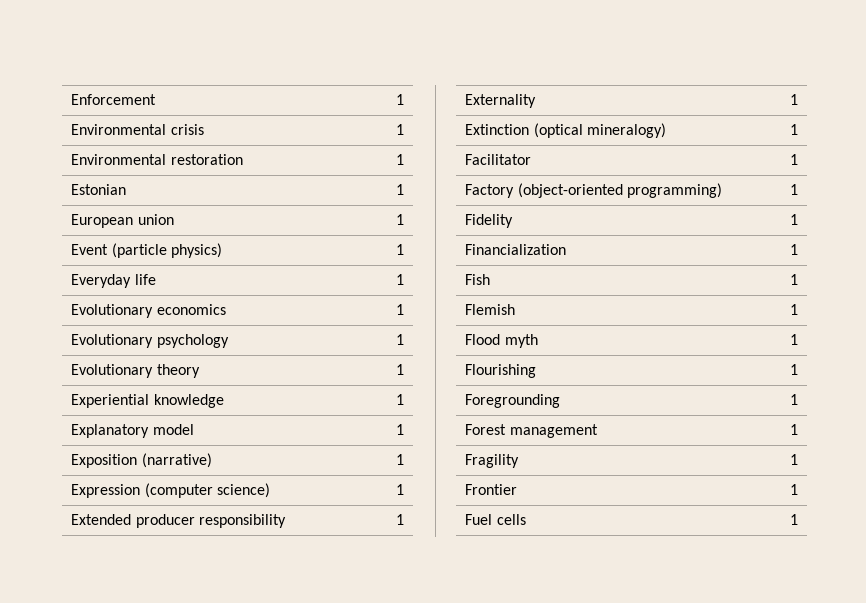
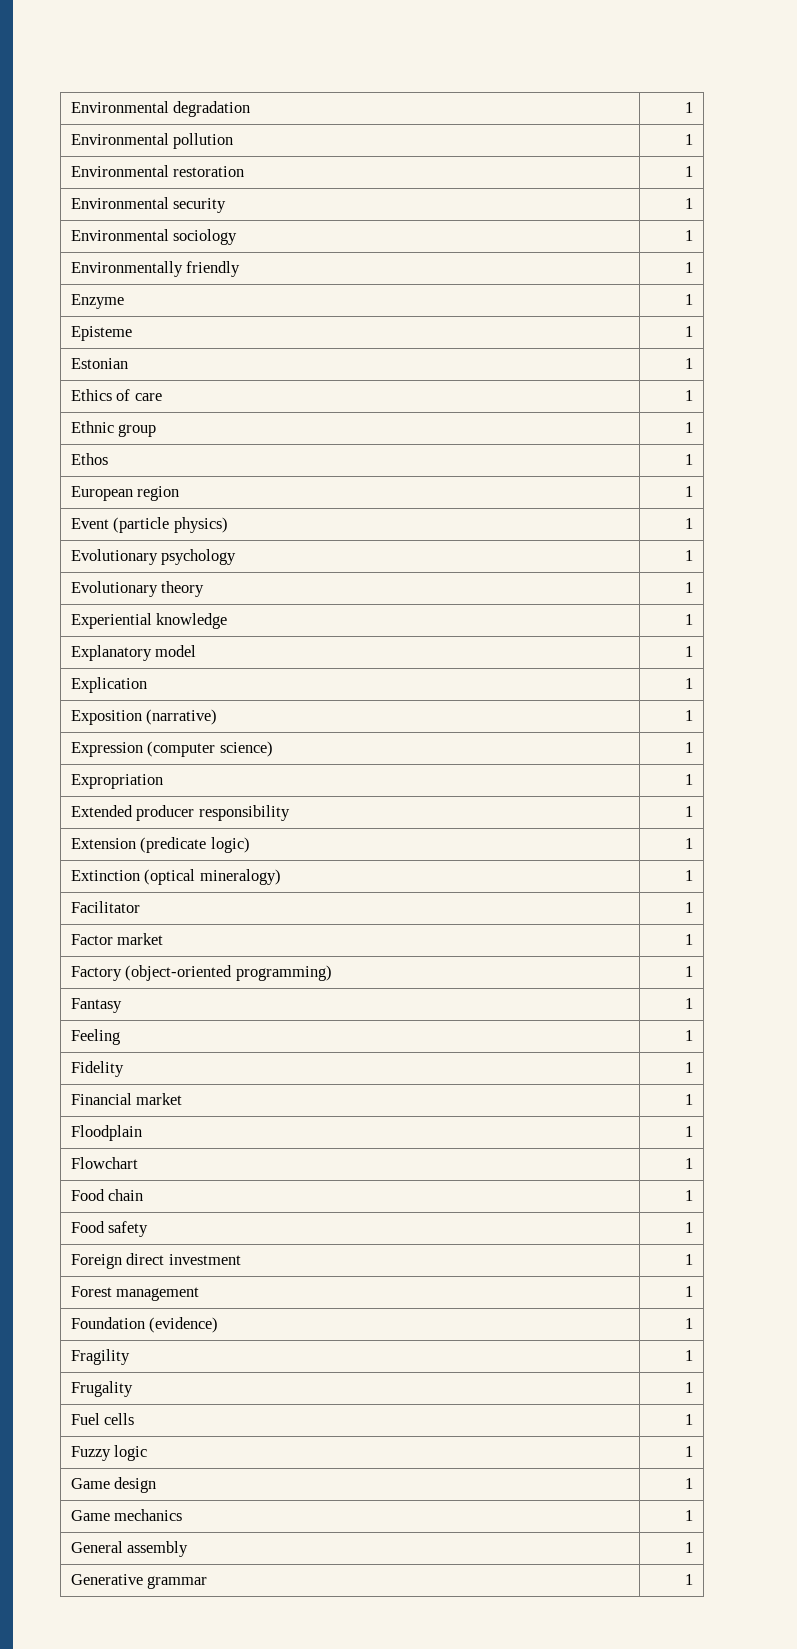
- Enforcement | 1
- Environmental crisis | 1
+ Environmental degradation | 1
+ Environmental pollution | 1
+ Environmental security | 1
+ Environmental sociology | 1
+ Environmentally friendly | 1
+ Enzyme | 1
+ Episteme | 1
  Estonian | 1
+ Ethics of care | 1
+ Ethnic group | 1
+ Ethos | 1
- European union | 1
+ European region | 1
- Everyday life | 1
- Evolutionary economics | 1
+ Explication | 1
+ Expropriation | 1
- Externality | 1
+ Extension (predicate logic) | 1
+ Factor market | 1
+ Fantasy | 1
+ Feeling | 1
- Financialization | 1
- Fish | 1
- Flemish | 1
- Flood myth | 1
- Flourishing | 1
- Foregrounding | 1
+ Financial market | 1
+ Floodplain | 1
+ Flowchart | 1
+ Food chain | 1
+ Food safety | 1
+ Foreign direct investment | 1
+ Foundation (evidence) | 1
- Frontier | 1
+ Frugality | 1
+ Fuzzy logic | 1
+ Game design | 1
+ Game mechanics | 1
+ General assembly | 1
+ Generative grammar | 1

